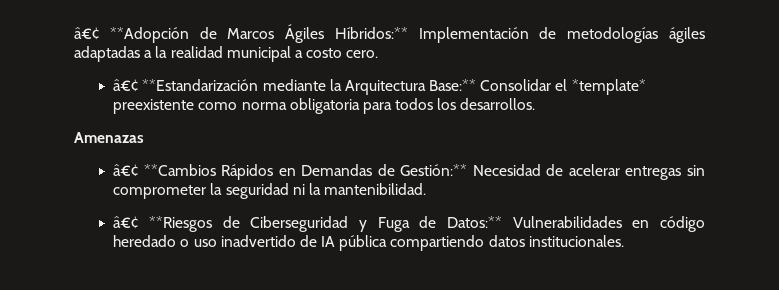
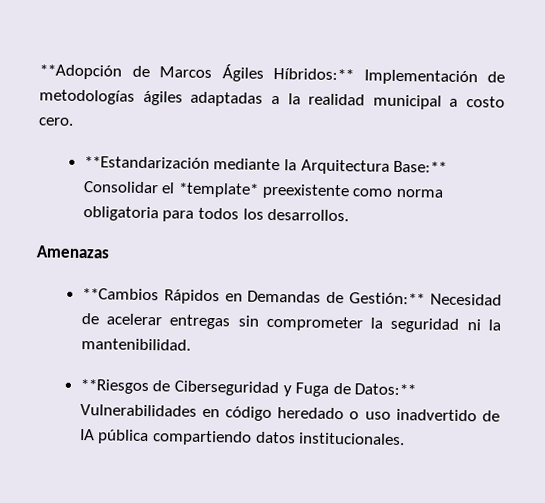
- â€¢ **Adopción de Marcos Ágiles Híbridos:** Implementación de metodologías ágiles adaptadas a la realidad municipal a costo cero.
+ **Adopción de Marcos Ágiles Híbridos:** Implementación de metodologías ágiles adaptadas a la realidad municipal a costo cero.
- â€¢ **Estandarización mediante la Arquitectura Base:** Consolidar el *template* preexistente como norma obligatoria para todos los desarrollos.
+ **Estandarización mediante la Arquitectura Base:** Consolidar el *template* preexistente como norma obligatoria para todos los desarrollos.
- â€¢ **Cambios Rápidos en Demandas de Gestión:** Necesidad de acelerar entregas sin comprometer la seguridad ni la mantenibilidad.
+ **Cambios Rápidos en Demandas de Gestión:** Necesidad de acelerar entregas sin comprometer la seguridad ni la mantenibilidad.
- â€¢ **Riesgos de Ciberseguridad y Fuga de Datos:** Vulnerabilidades en código heredado o uso inadvertido de IA pública compartiendo datos institucionales.
+ **Riesgos de Ciberseguridad y Fuga de Datos:** Vulnerabilidades en código heredado o uso inadvertido de IA pública compartiendo datos institucionales.

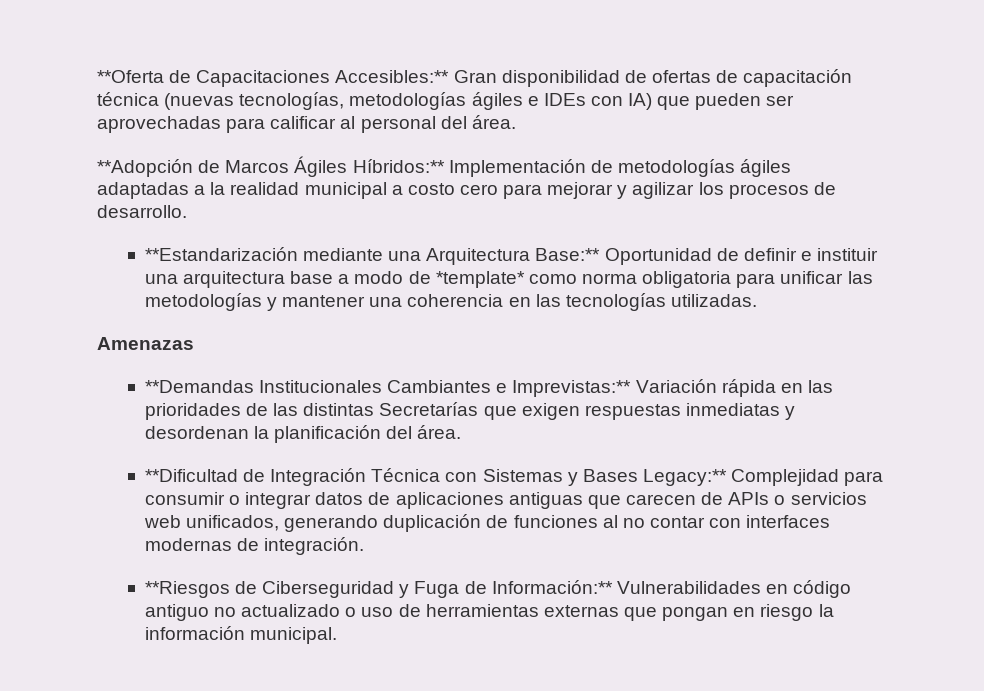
+ **Oferta de Capacitaciones Accesibles:** Gran disponibilidad de ofertas de capacitación técnica (nuevas tecnologías, metodologías ágiles e IDEs con IA) que pueden ser aprovechadas para calificar al personal del área.
- **Adopción de Marcos Ágiles Híbridos:** Implementación de metodologías ágiles adaptadas a la realidad municipal a costo cero.
+ **Adopción de Marcos Ágiles Híbridos:** Implementación de metodologías ágiles adaptadas a la realidad municipal a costo cero para mejorar y agilizar los procesos de desarrollo.
- **Estandarización mediante la Arquitectura Base:** Consolidar el *template* preexistente como norma obligatoria para todos los desarrollos.
+ **Estandarización mediante una Arquitectura Base:** Oportunidad de definir e instituir una arquitectura base a modo de *template* como norma obligatoria para unificar las metodologías y mantener una coherencia en las tecnologías utilizadas.
  Amenazas
- **Cambios Rápidos en Demandas de Gestión:** Necesidad de acelerar entregas sin comprometer la seguridad ni la mantenibilidad.
+ **Demandas Institucionales Cambiantes e Imprevistas:** Variación rápida en las prioridades de las distintas Secretarías que exigen respuestas inmediatas y desordenan la planificación del área.
+ **Dificultad de Integración Técnica con Sistemas y Bases Legacy:** Complejidad para consumir o integrar datos de aplicaciones antiguas que carecen de APIs o servicios web unificados, generando duplicación de funciones al no contar con interfaces modernas de integración.
- **Riesgos de Ciberseguridad y Fuga de Datos:** Vulnerabilidades en código heredado o uso inadvertido de IA pública compartiendo datos institucionales.
+ **Riesgos de Ciberseguridad y Fuga de Información:** Vulnerabilidades en código antiguo no actualizado o uso de herramientas externas que pongan en riesgo la información municipal.

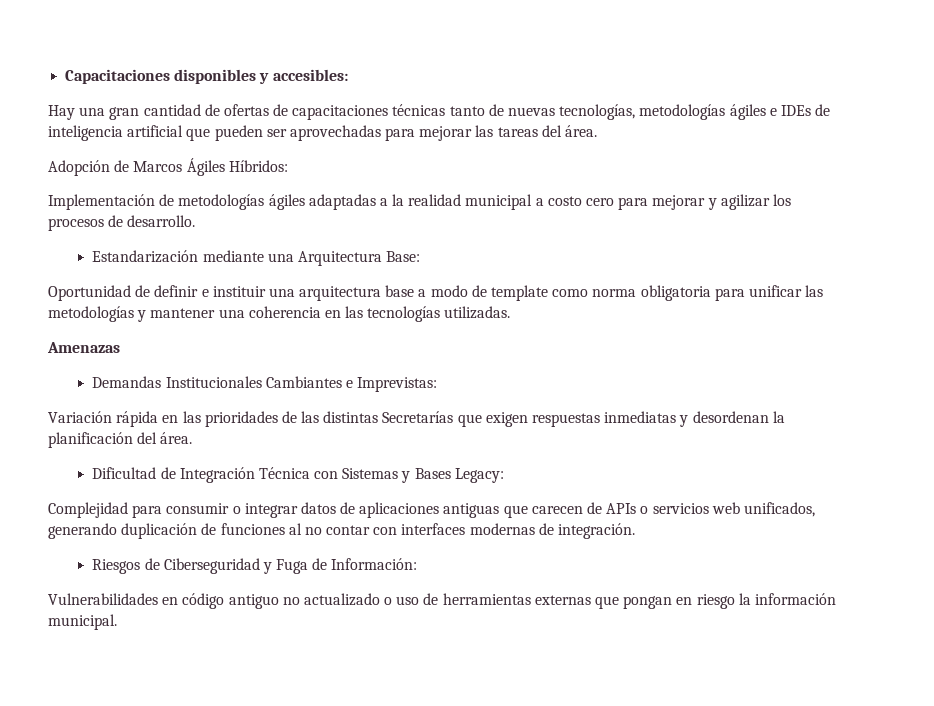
- **Oferta de Capacitaciones Accesibles:** Gran disponibilidad de ofertas de capacitación técnica (nuevas tecnologías, metodologías ágiles e IDEs con IA) que pueden ser aprovechadas para calificar al personal del área.
- **Adopción de Marcos Ágiles Híbridos:** Implementación de metodologías ágiles adaptadas a la realidad municipal a costo cero para mejorar y agilizar los procesos de desarrollo.
+ Capacitaciones disponibles y accesibles:
+ Hay una gran cantidad de ofertas de capacitaciones técnicas tanto de nuevas tecnologías, metodologías ágiles e IDEs de inteligencia artificial que pueden ser aprovechadas para mejorar las tareas del área.
+ Adopción de Marcos Ágiles Híbridos:
+ Implementación de metodologías ágiles adaptadas a la realidad municipal a costo cero para mejorar y agilizar los procesos de desarrollo.
- **Estandarización mediante una Arquitectura Base:** Oportunidad de definir e instituir una arquitectura base a modo de *template* como norma obligatoria para unificar las metodologías y mantener una coherencia en las tecnologías utilizadas.
+ Estandarización mediante una Arquitectura Base:
+ Oportunidad de definir e instituir una arquitectura base a modo de template como norma obligatoria para unificar las metodologías y mantener una coherencia en las tecnologías utilizadas.
- **Demandas Institucionales Cambiantes e Imprevistas:** Variación rápida en las prioridades de las distintas Secretarías que exigen respuestas inmediatas y desordenan la planificación del área.
+ Demandas Institucionales Cambiantes e Imprevistas:
+ Variación rápida en las prioridades de las distintas Secretarías que exigen respuestas inmediatas y desordenan la planificación del área.
- **Dificultad de Integración Técnica con Sistemas y Bases Legacy:** Complejidad para consumir o integrar datos de aplicaciones antiguas que carecen de APIs o servicios web unificados, generando duplicación de funciones al no contar con interfaces modernas de integración.
+ Dificultad de Integración Técnica con Sistemas y Bases Legacy:
+ Complejidad para consumir o integrar datos de aplicaciones antiguas que carecen de APIs o servicios web unificados, generando duplicación de funciones al no contar con interfaces modernas de integración.
- **Riesgos de Ciberseguridad y Fuga de Información:** Vulnerabilidades en código antiguo no actualizado o uso de herramientas externas que pongan en riesgo la información municipal.
+ Riesgos de Ciberseguridad y Fuga de Información:
+ Vulnerabilidades en código antiguo no actualizado o uso de herramientas externas que pongan en riesgo la información municipal.

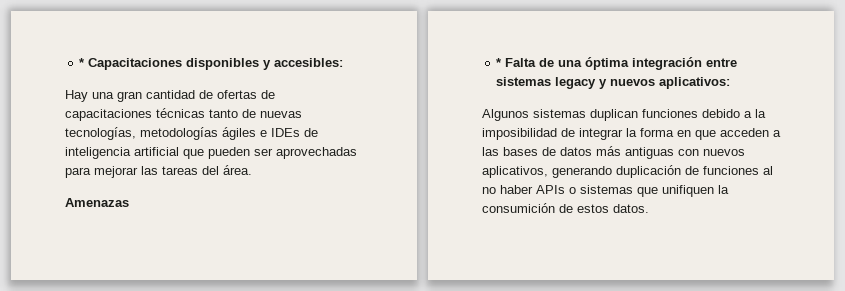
- Capacitaciones disponibles y accesibles:
+ * Capacitaciones disponibles y accesibles:
- Adopción de Marcos Ágiles Híbridos:
- Implementación de metodologías ágiles adaptadas a la realidad municipal a costo cero para mejorar y agilizar los procesos de desarrollo.
- Estandarización mediante una Arquitectura Base:
- Oportunidad de definir e instituir una arquitectura base a modo de template como norma obligatoria para unificar las metodologías y mantener una coherencia en las tecnologías utilizadas.
  Amenazas
- Demandas Institucionales Cambiantes e Imprevistas:
- Variación rápida en las prioridades de las distintas Secretarías que exigen respuestas inmediatas y desordenan la planificación del área.
- Dificultad de Integración Técnica con Sistemas y Bases Legacy:
- Complejidad para consumir o integrar datos de aplicaciones antiguas que carecen de APIs o servicios web unificados, generando duplicación de funciones al no contar con interfaces modernas de integración.
- Riesgos de Ciberseguridad y Fuga de Información:
- Vulnerabilidades en código antiguo no actualizado o uso de herramientas externas que pongan en riesgo la información municipal.
+ * Falta de una óptima integración entre sistemas legacy y nuevos aplicativos:
+ Algunos sistemas duplican funciones debido a la imposibilidad de integrar la forma en que acceden a las bases de datos más antiguas con nuevos aplicativos, generando duplicación de funciones al no haber APIs o sistemas que unifiquen la consumición de estos datos.

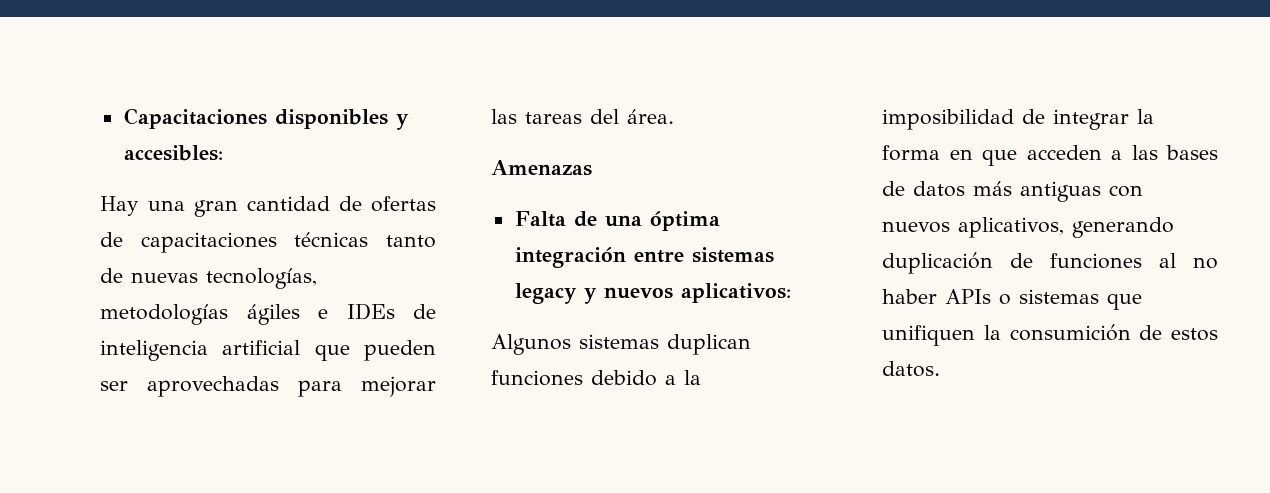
- * Capacitaciones disponibles y accesibles:
+ Capacitaciones disponibles y accesibles:
- * Falta de una óptima integración entre sistemas legacy y nuevos aplicativos:
+ Falta de una óptima integración entre sistemas legacy y nuevos aplicativos:

